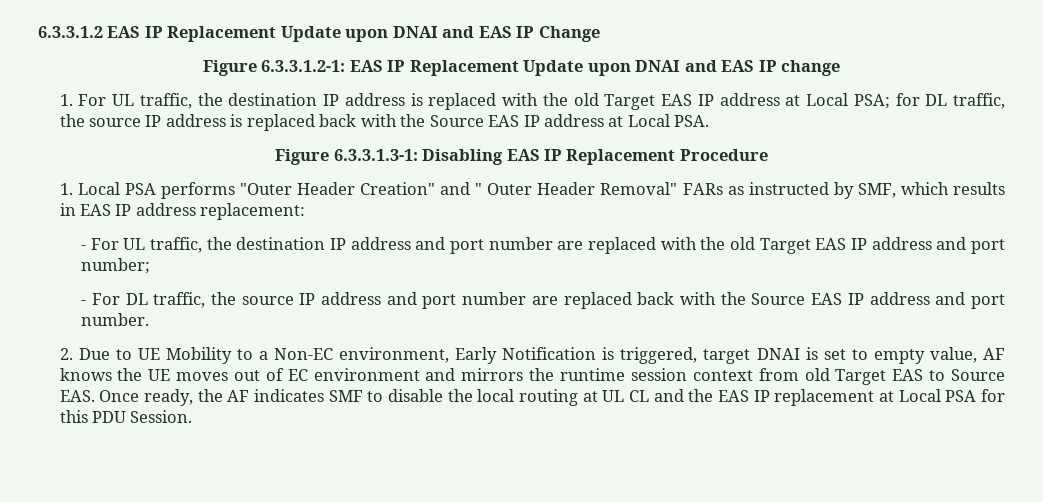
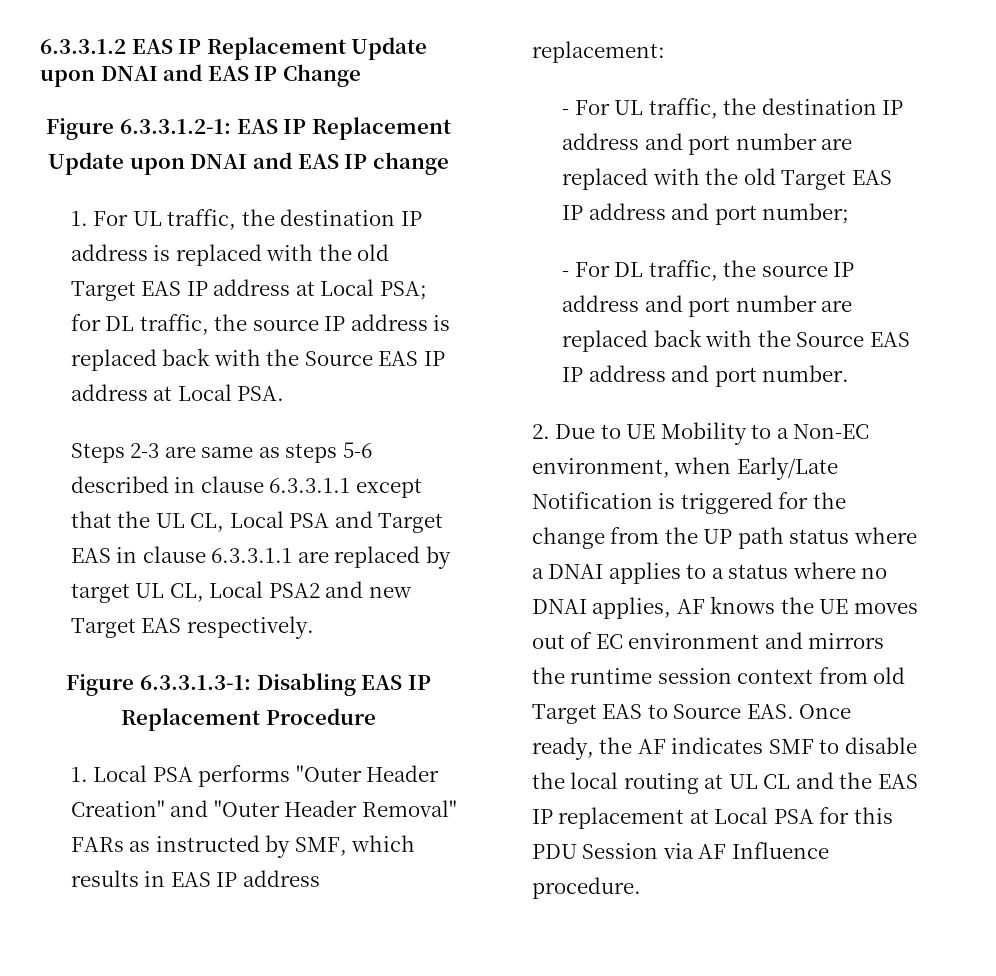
+ Steps 2-3 are same as steps 5-6 described in clause 6.3.3.1.1 except that the UL CL, Local PSA and Target EAS in clause 6.3.3.1.1 are replaced by target UL CL, Local PSA2 and new Target EAS respectively.
- 1. Local PSA performs "Outer Header Creation" and " Outer Header Removal" FARs as instructed by SMF, which results in EAS IP address replacement:
+ 1. Local PSA performs "Outer Header Creation" and "Outer Header Removal" FARs as instructed by SMF, which results in EAS IP address replacement:
- 2. Due to UE Mobility to a Non-EC environment, Early Notification is triggered, target DNAI is set to empty value, AF knows the UE moves out of EC environment and mirrors the runtime session context from old Target EAS to Source EAS. Once ready, the AF indicates SMF to disable the local routing at UL CL and the EAS IP replacement at Local PSA for this PDU Session.
+ 2. Due to UE Mobility to a Non-EC environment, when Early/Late Notification is triggered for the change from the UP path status where a DNAI applies to a status where no DNAI applies, AF knows the UE moves out of EC environment and mirrors the runtime session context from old Target EAS to Source EAS. Once ready, the AF indicates SMF to disable the local routing at UL CL and the EAS IP replacement at Local PSA for this PDU Session via AF Influence procedure.

